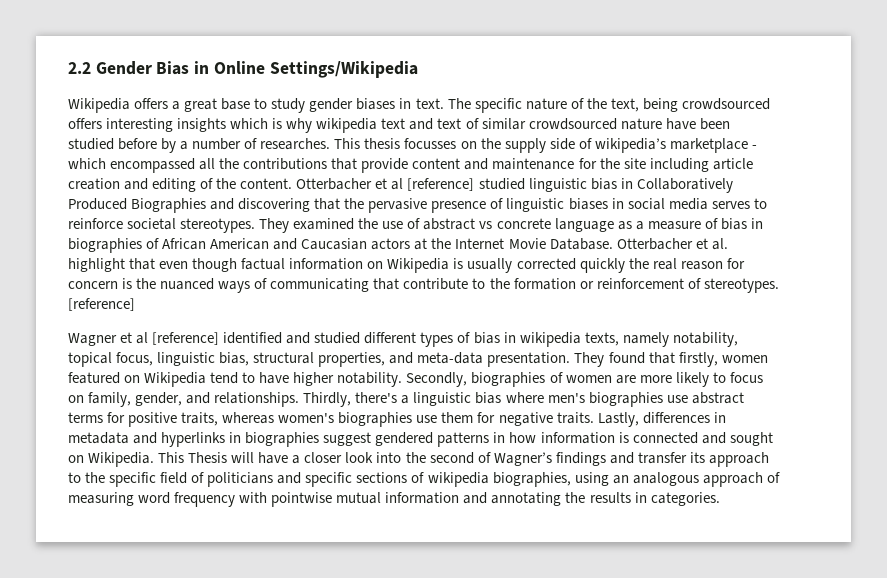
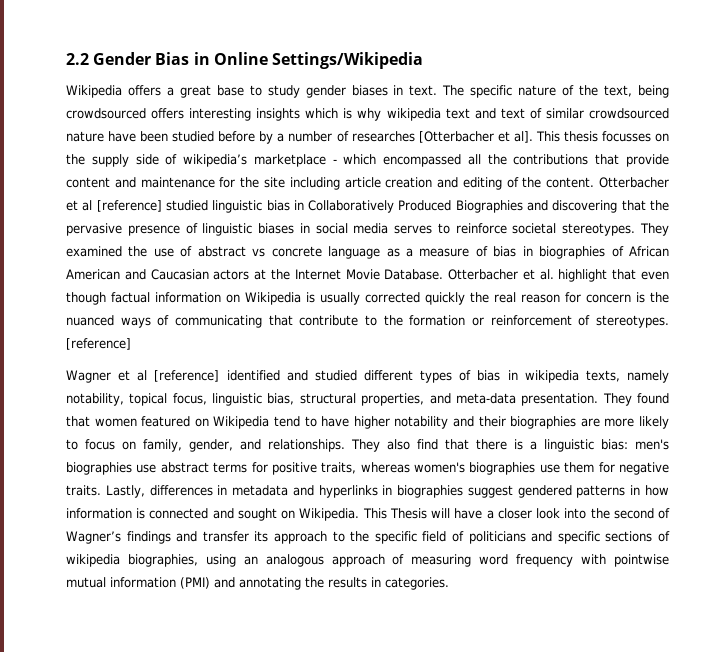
- The specific nature of the text, being crowdsourced offers interesting insights which is why wikipedia text and text of similar crowdsourced nature have been studied before by a number of researches.
+ The specific nature of the text, being crowdsourced offers interesting insights which is why wikipedia text and text of similar crowdsourced nature have been studied before by a number of researches [Otterbacher et al].
- They found that firstly, women featured on Wikipedia tend to have higher notability. Secondly, biographies of women are more likely to focus on family, gender, and relationships.
+ They found that women featured on Wikipedia tend to have higher notability and their biographies are more likely to focus on family, gender, and relationships.
- Thirdly, there's a linguistic bias where men's biographies use abstract terms for positive traits, whereas women's biographies use them for negative traits.
+ They also find that there is a linguistic bias: men's biographies use abstract terms for positive traits, whereas women's biographies use them for negative traits.
- This Thesis will have a closer look into the second of Wagner’s findings and transfer its approach to the specific field of politicians and specific sections of wikipedia biographies, using an analogous approach of measuring word frequency with pointwise mutual information and annotating the results in categories.
+ This Thesis will have a closer look into the second of Wagner’s findings and transfer its approach to the specific field of politicians and specific sections of wikipedia biographies, using an analogous approach of measuring word frequency with pointwise mutual information (PMI) and annotating the results in categories.

